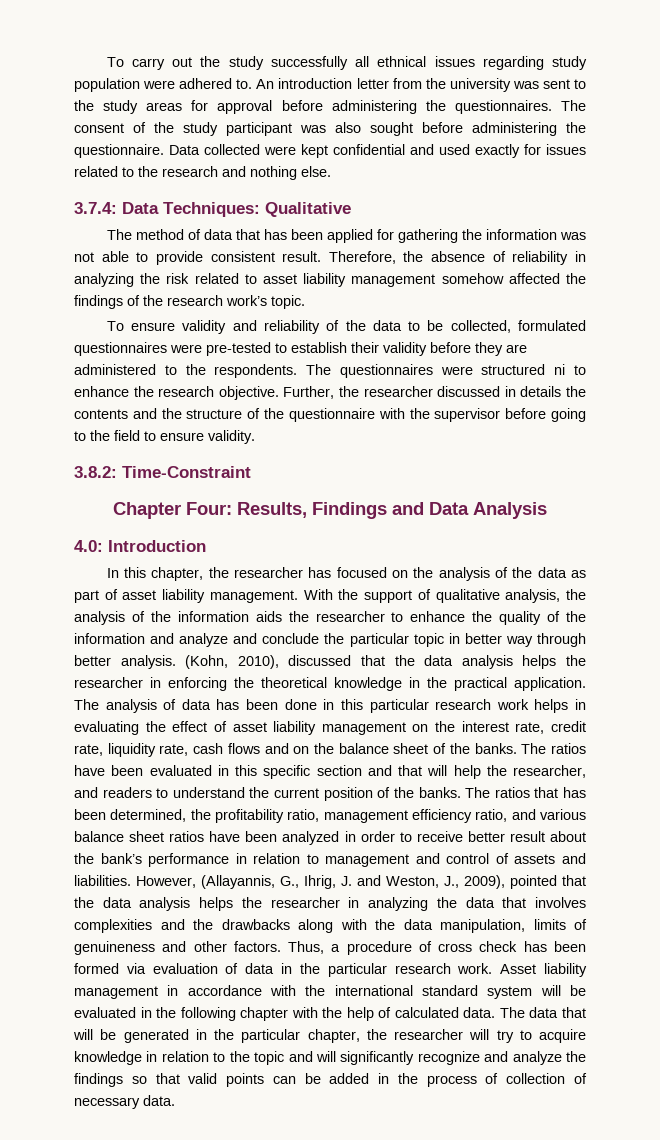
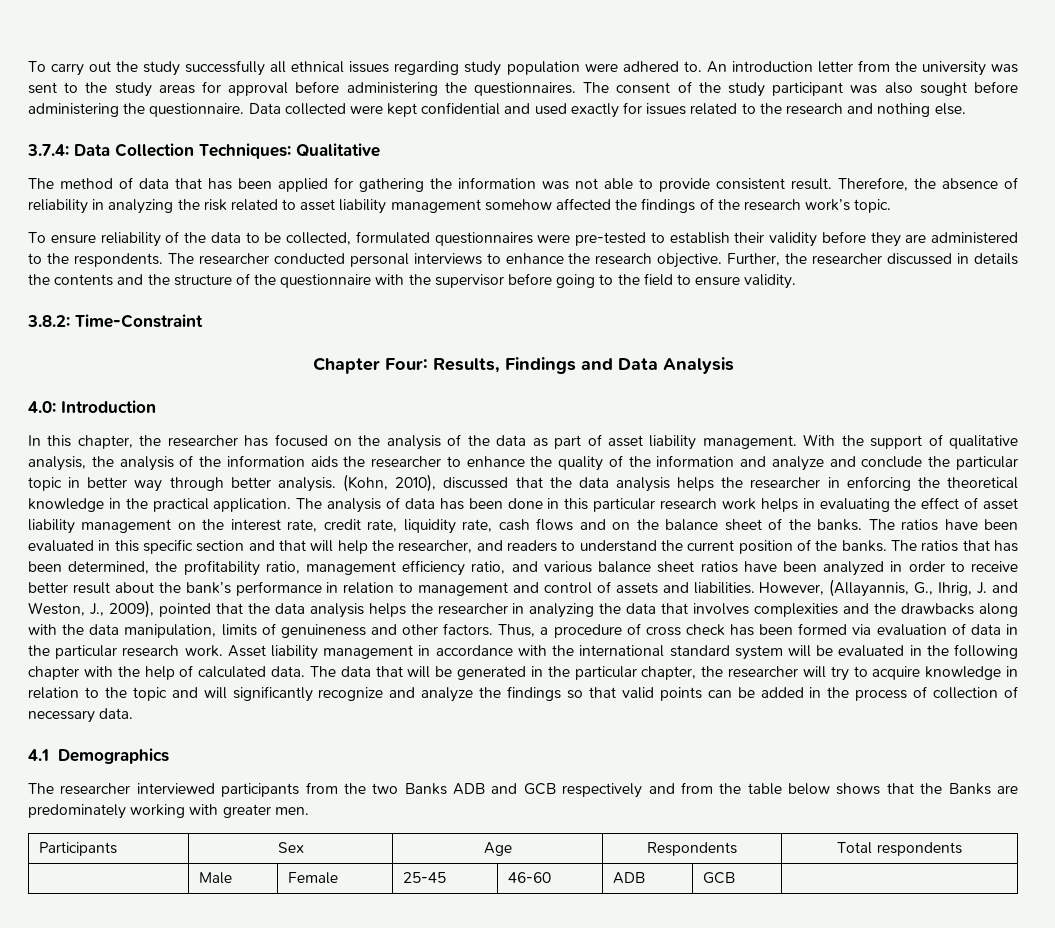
- 3.7.4: Data Techniques: Qualitative
+ 3.7.4: Data Collection Techniques: Qualitative
- To ensure validity and reliability of the data to be collected, formulated questionnaires were pre-tested to establish their validity before they are administered to the respondents.
+ To ensure reliability of the data to be collected, formulated questionnaires were pre-tested to establish their validity before they are administered to the respondents.
- The questionnaires were structured ni to enhance the research objective.
+ The researcher conducted personal interviews to enhance the research objective.
+ 4.1 Demographics
+ The researcher interviewed participants from the two Banks ADB and GCB respectively and from the table below shows that the Banks are predominately working with greater men.
+ Participants | Sex | Age | Respondents | Total respondents
+ | Male | Female | 25-45 | 46-60 | ADB | GCB |

